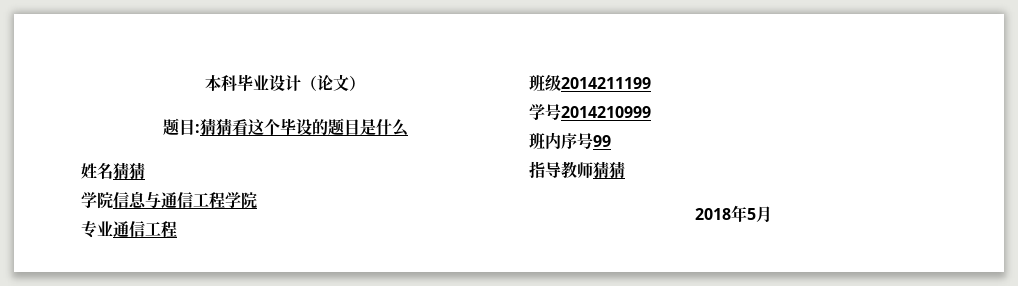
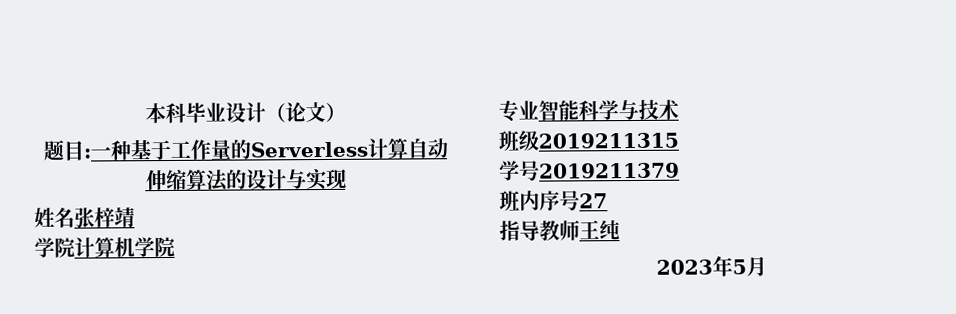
- 题目:猜猜看这个毕设的题目是什么
+ 题目:一种基于工作量的Serverless计算自动伸缩算法的设计与实现
- 姓名猜猜
- 学院信息与通信工程学院
+ 姓名张梓靖
+ 学院计算机学院
- 专业通信工程
+ 专业智能科学与技术
- 班级2014211199
+ 班级2019211315
- 学号2014210999
+ 学号2019211379
- 班内序号99
+ 班内序号27
- 指导教师猜猜
- 2018年5月
+ 指导教师王纯
+ 2023年5月

